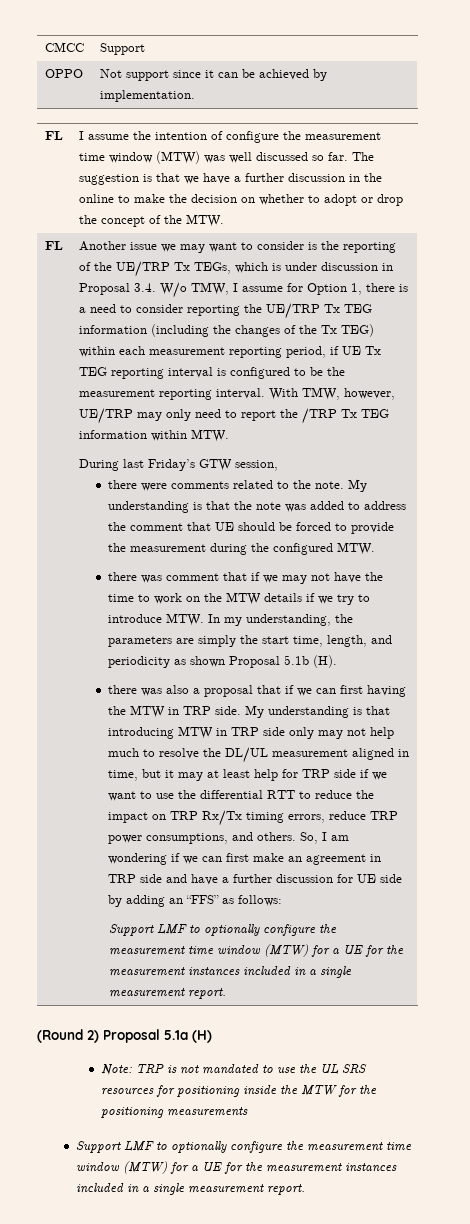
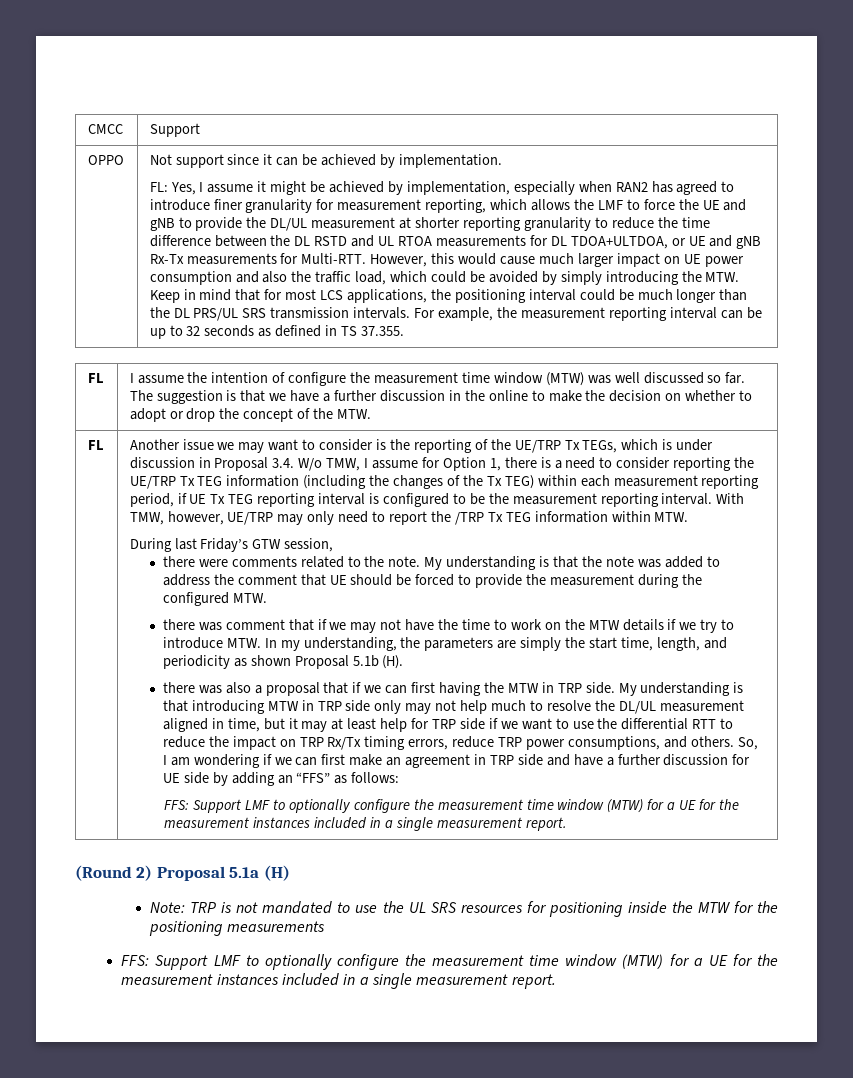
+ FL: Yes, I assume it might be achieved by implementation, especially when RAN2 has agreed to introduce finer granularity for measurement reporting, which allows the LMF to force the UE and gNB to provide the DL/UL measurement at shorter reporting granularity to reduce the time difference between the DL RSTD and UL RTOA measurements for DL TDOA+ULTDOA, or UE and gNB Rx-Tx measurements for Multi-RTT. However, this would cause much larger impact on UE power consumption and also the traffic load, which could be avoided by simply introducing the MTW. Keep in mind that for most LCS applications, the positioning interval could be much longer than the DL PRS/UL SRS transmission intervals. For example, the measurement reporting interval can be up to 32 seconds as defined in TS 37.355.
  So, I am wondering if we can first make an agreement in TRP side and have a further discussion for UE side by adding an “FFS” as follows:
- Support LMF to optionally configure the measurement time window (MTW) for a UE for the measurement instances included in a single measurement report.
+ FFS: Support LMF to optionally configure the measurement time window (MTW) for a UE for the measurement instances included in a single measurement report.
  Note: TRP is not mandated to use the UL SRS resources for positioning inside the MTW for the positioning measurements
- Support LMF to optionally configure the measurement time window (MTW) for a UE for the measurement instances included in a single measurement report.
+ FFS: Support LMF to optionally configure the measurement time window (MTW) for a UE for the measurement instances included in a single measurement report.

